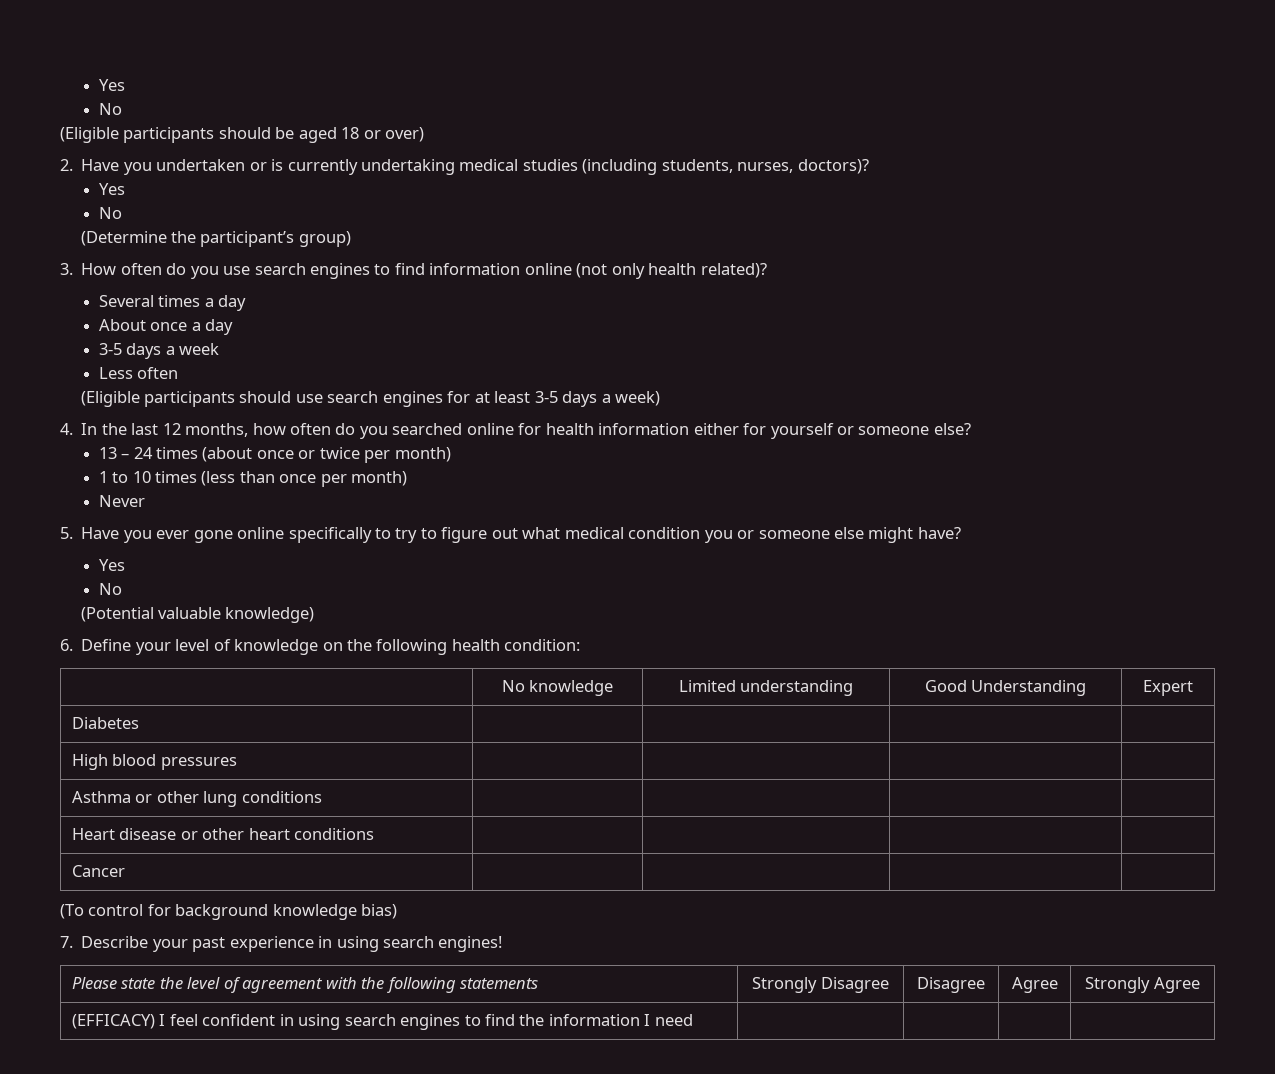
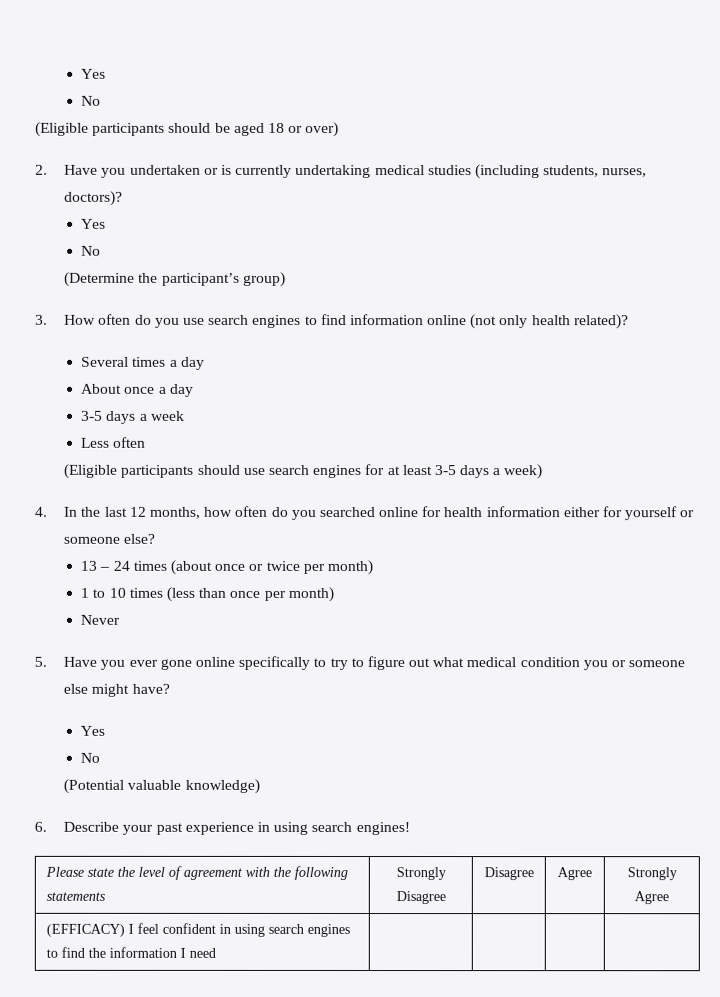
- 6. Define your level of knowledge on the following health condition:
- | No knowledge | Limited understanding | Good Understanding | Expert
- Diabetes | | | |
- High blood pressures | | | |
- Asthma or other lung conditions | | | |
- Heart disease or other heart conditions | | | |
- Cancer | | | |
- (To control for background knowledge bias)
- 7. Describe your past experience in using search engines!
+ 6. Describe your past experience in using search engines!

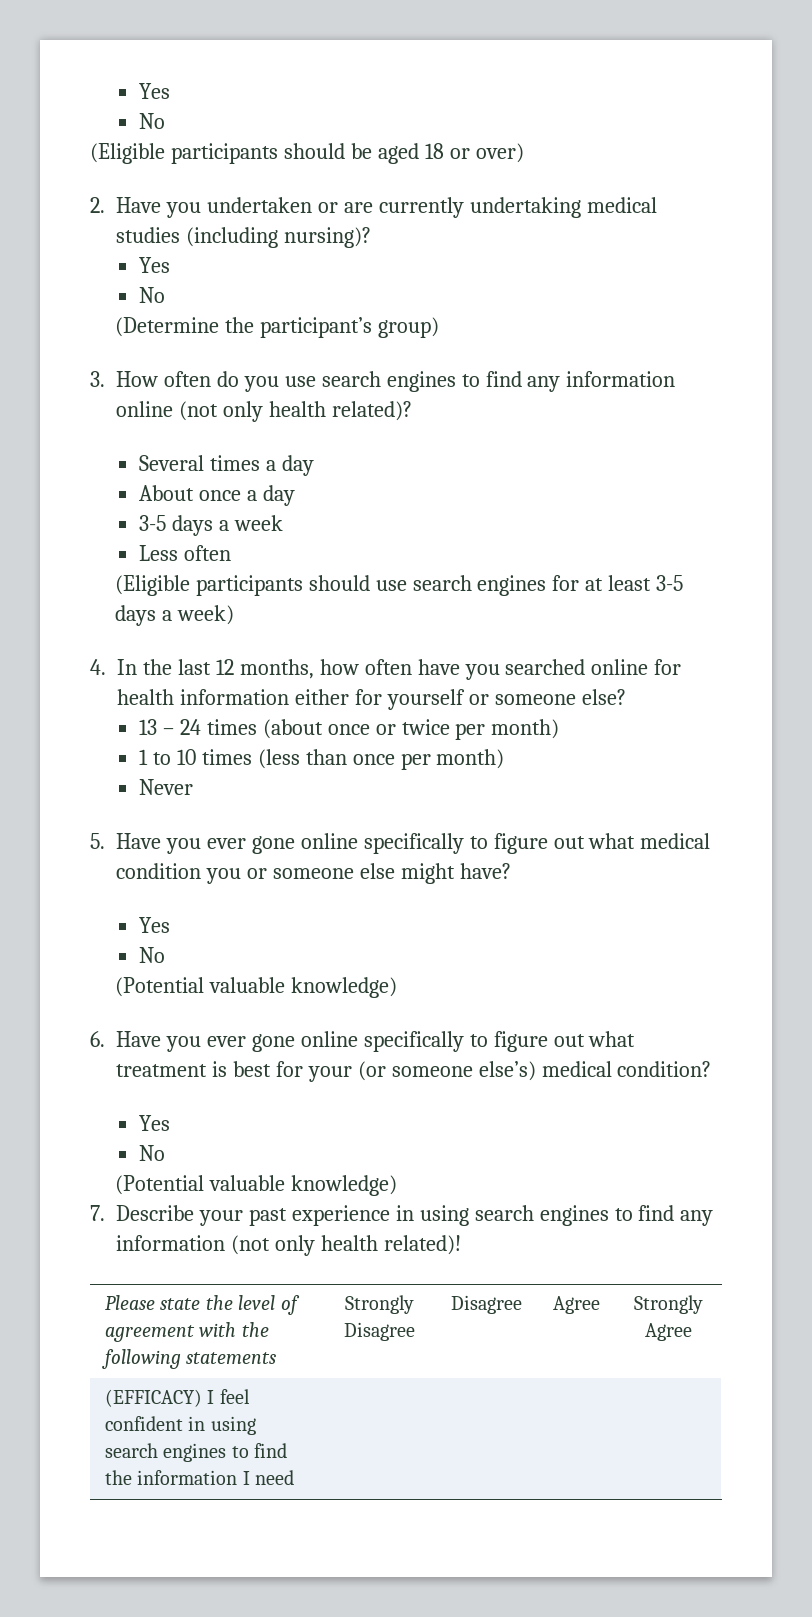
- 2. Have you undertaken or is currently undertaking medical studies (including students, nurses, doctors)?
+ 2. Have you undertaken or are currently undertaking medical studies (including nursing)?
- 3. How often do you use search engines to find information online (not only health related)?
+ 3. How often do you use search engines to find any information online (not only health related)?
- 4. In the last 12 months, how often do you searched online for health information either for yourself or someone else?
+ 4. In the last 12 months, how often have you searched online for health information either for yourself or someone else?
- 5. Have you ever gone online specifically to try to figure out what medical condition you or someone else might have?
+ 5. Have you ever gone online specifically to figure out what medical condition you or someone else might have?
- 6. Describe your past experience in using search engines!
+ 6. Have you ever gone online specifically to figure out what treatment is best for your (or someone else’s) medical condition?
+ Yes
+ No
+ (Potential valuable knowledge)
+ 7. Describe your past experience in using search engines to find any information (not only health related)!

